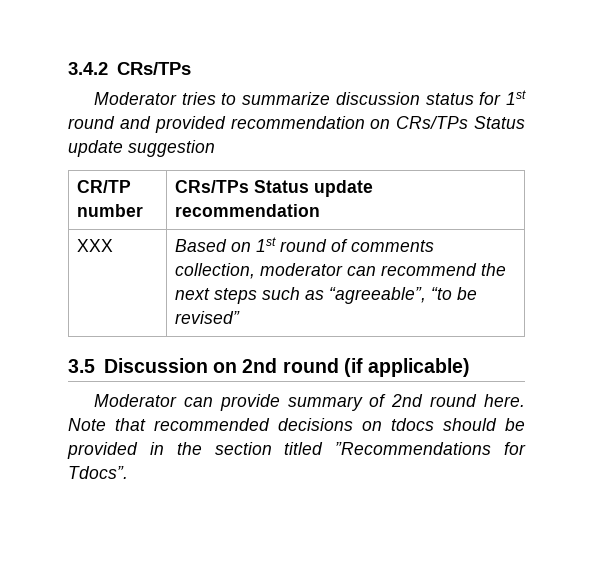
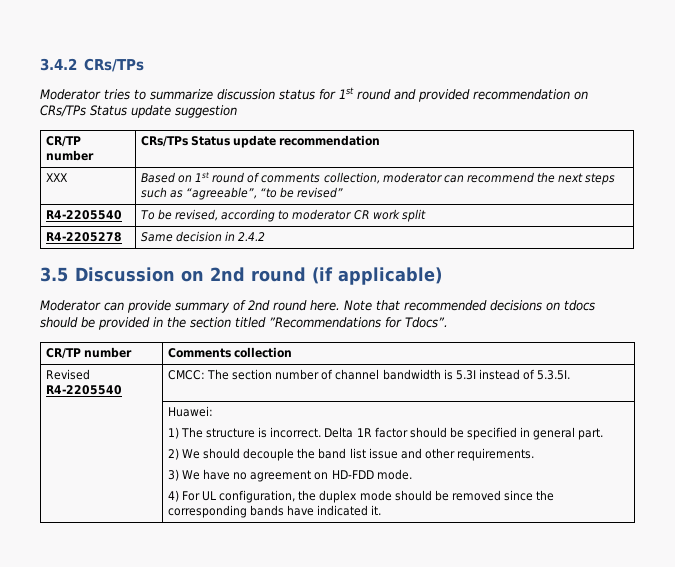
+ R4-2205540 | To be revised, according to moderator CR work split
+ R4-2205278 | Same decision in 2.4.2
+ CR/TP number | Comments collection
+ Revised R4-2205540 | CMCC: The section number of channel bandwidth is 5.3I instead of 5.3.5I.
+ | Huawei:
+ 1) The structure is incorrect. Delta 1R factor should be specified in general part.
+ 2) We should decouple the band list issue and other requirements.
+ 3) We have no agreement on HD-FDD mode.
+ 4) For UL configuration, the duplex mode should be removed since the corresponding bands have indicated it.

